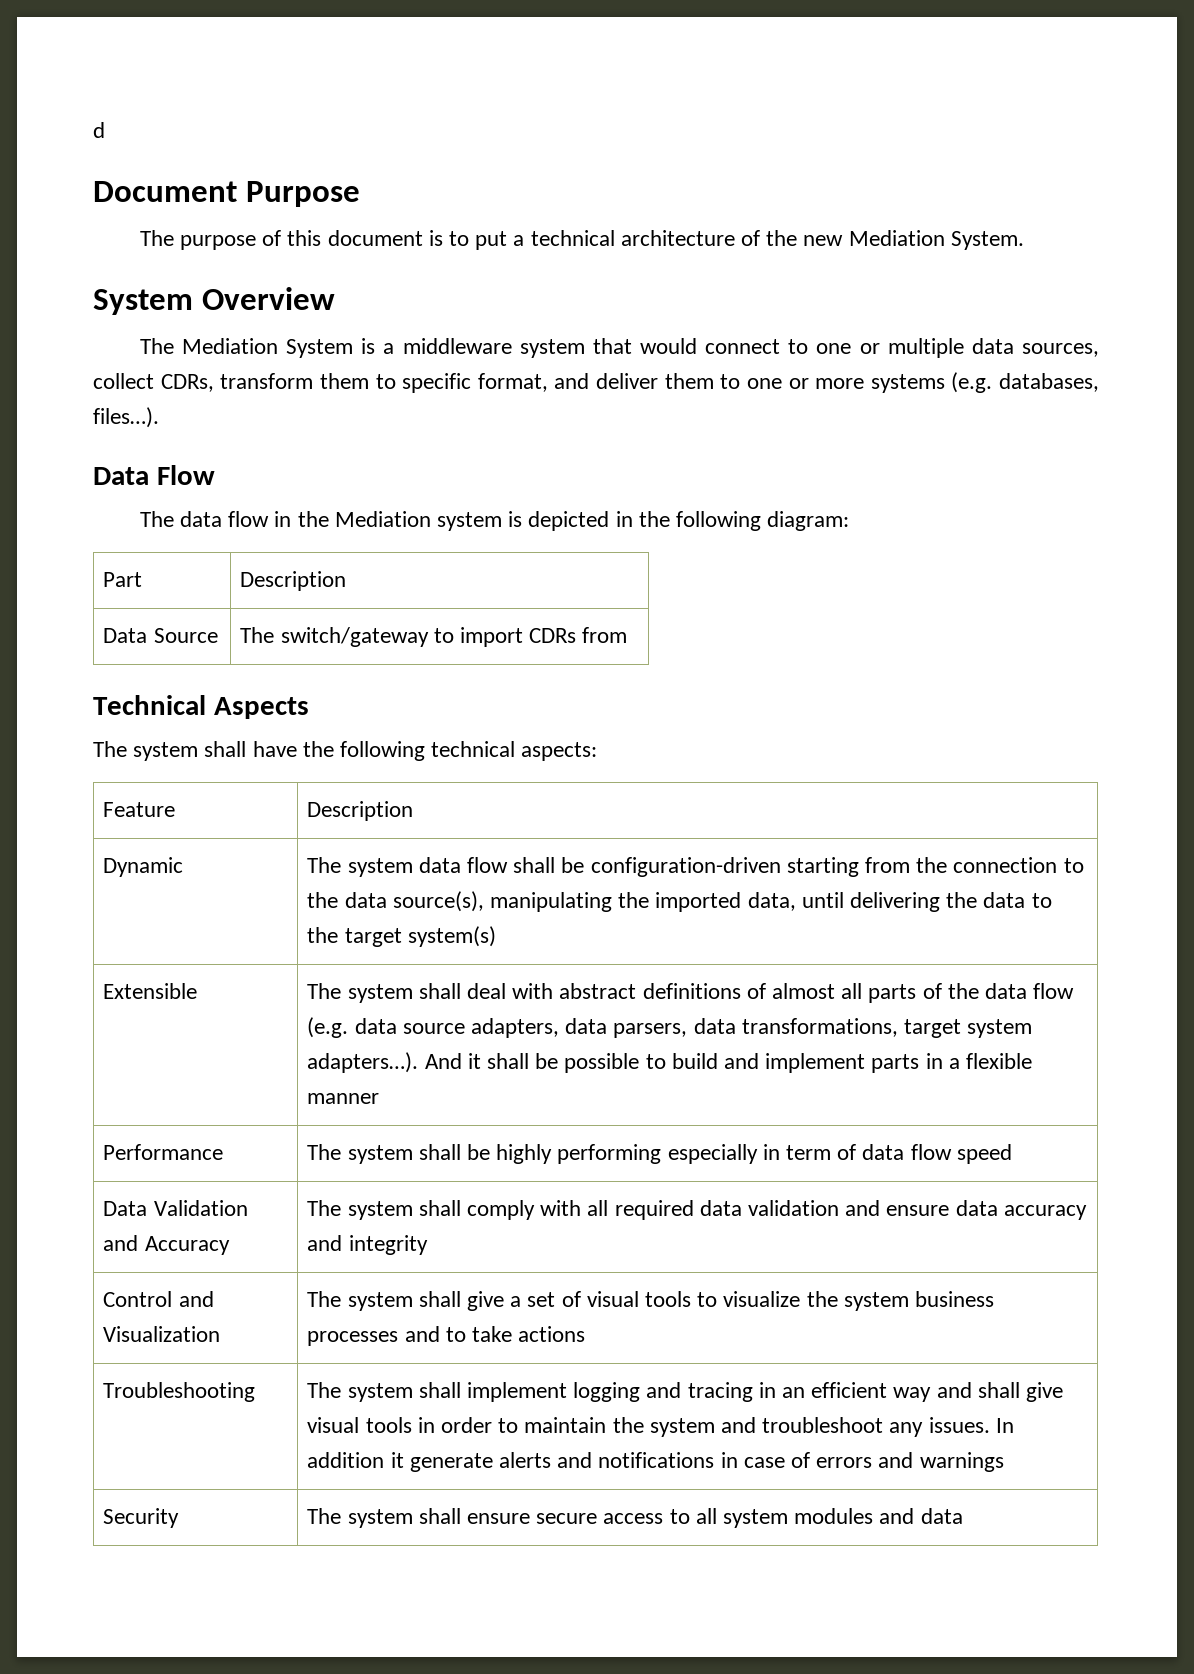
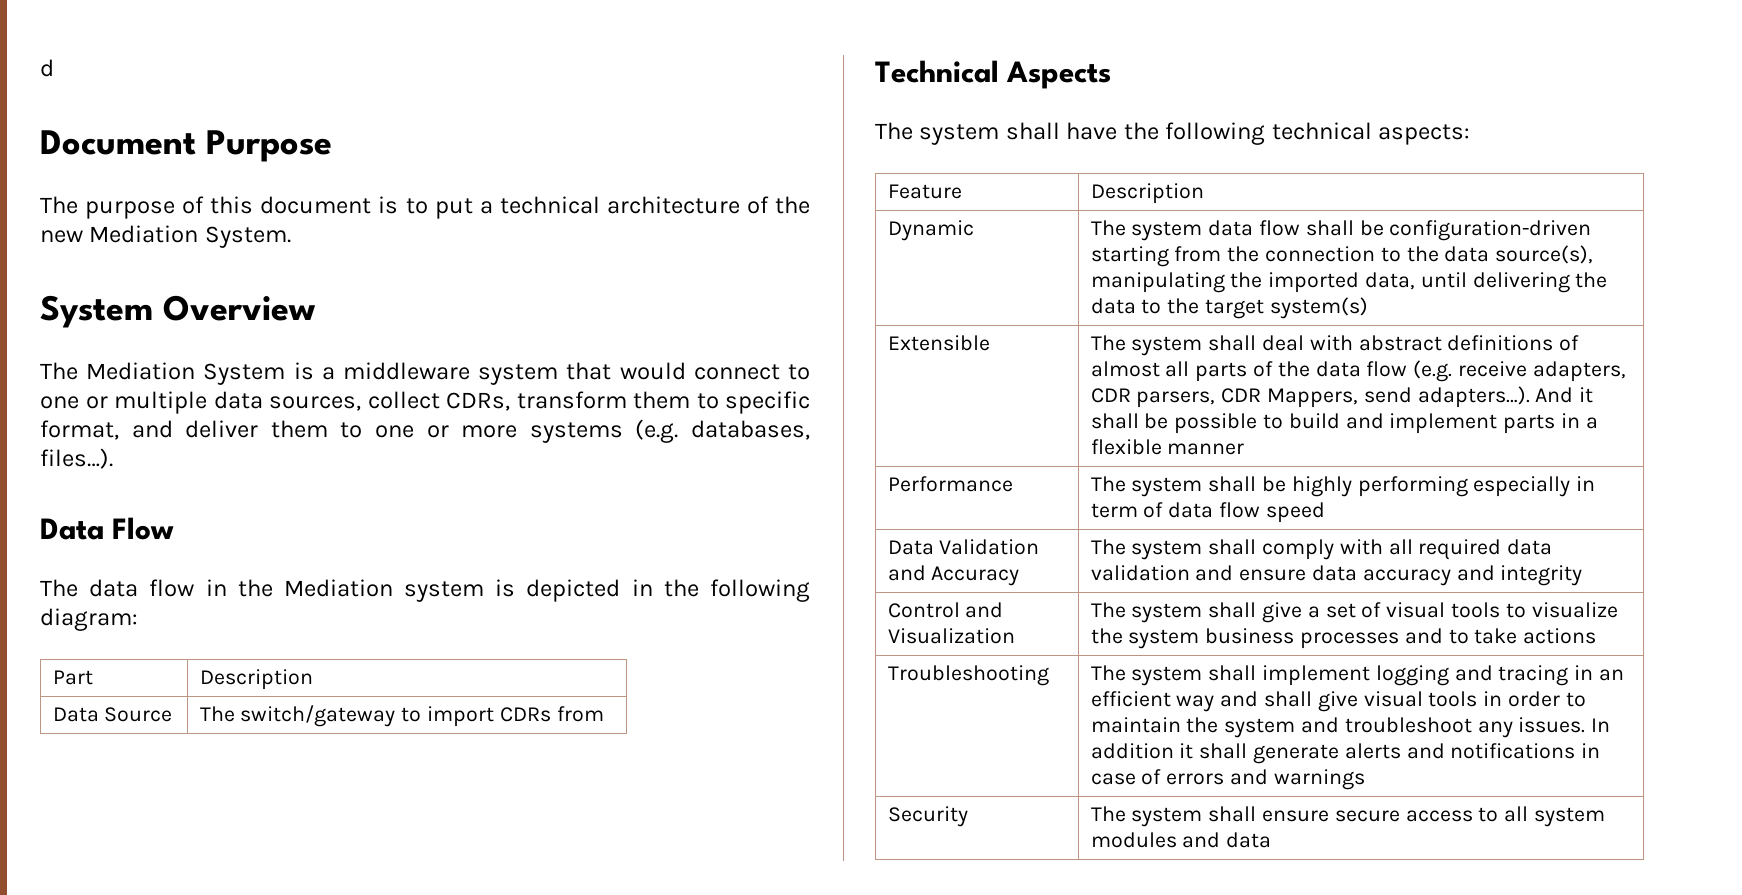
- The system shall deal with abstract definitions of almost all parts of the data flow (e.g. data source adapters, data parsers, data transformations, target system adapters…).
+ The system shall deal with abstract definitions of almost all parts of the data flow (e.g. receive adapters, CDR parsers, CDR Mappers, send adapters…).
- In addition it generate alerts and notifications in case of errors and warnings
+ In addition it shall generate alerts and notifications in case of errors and warnings

